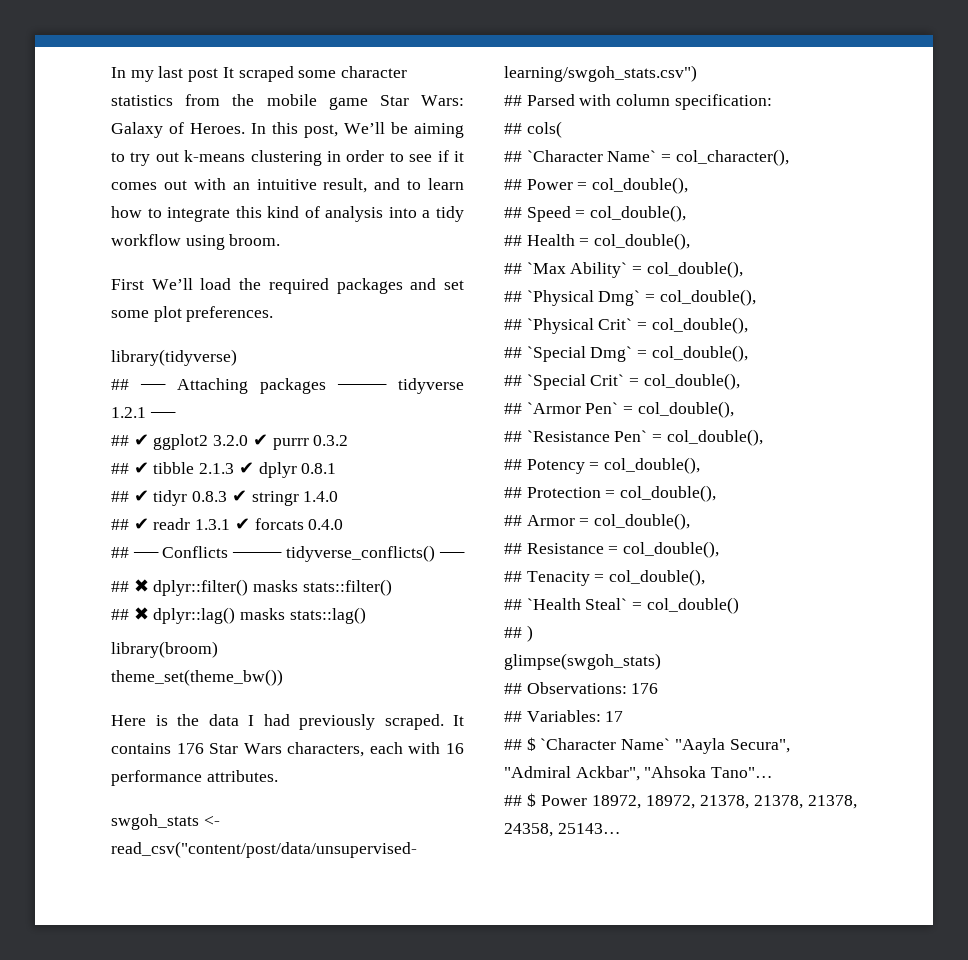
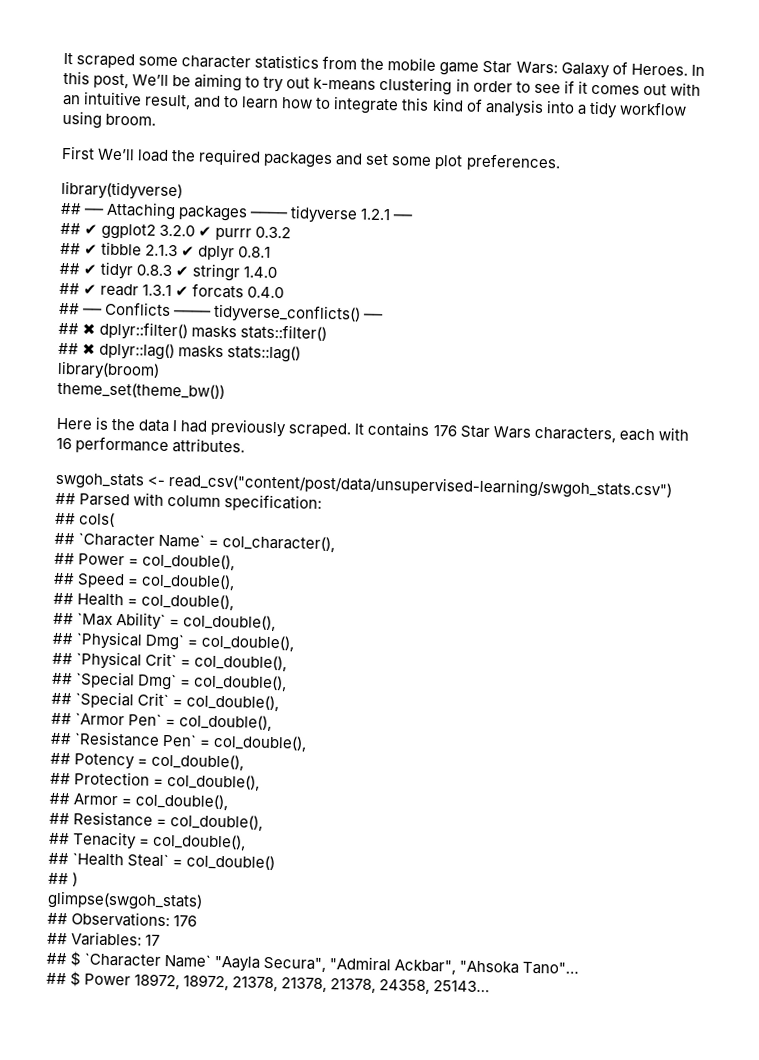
- In my last post It scraped some character statistics from the mobile game Star Wars: Galaxy of Heroes.
+ It scraped some character statistics from the mobile game Star Wars: Galaxy of Heroes.

